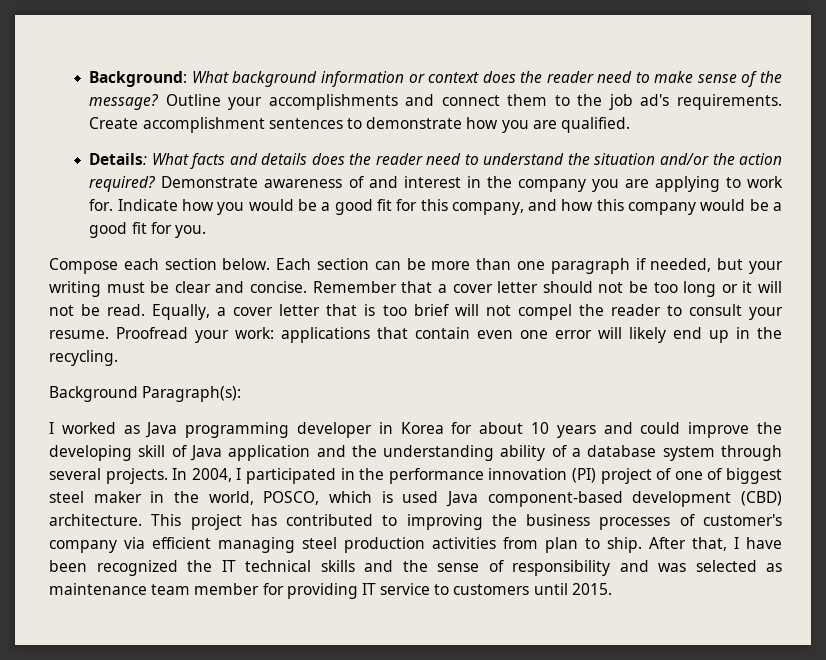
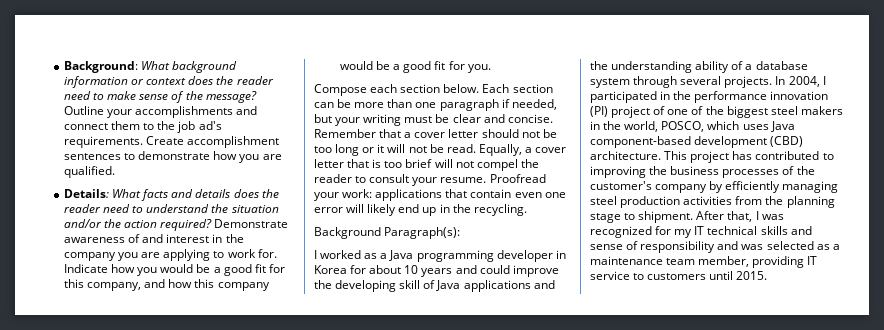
- I worked as Java programming developer in Korea for about 10 years and could improve the developing skill of Java application and the understanding ability of a database system through several projects.
+ I worked as a Java programming developer in Korea for about 10 years and could improve the developing skill of Java applications and the understanding ability of a database system through several projects.
- In 2004, I participated in the performance innovation (PI) project of one of biggest steel maker in the world, POSCO, which is used Java component-based development (CBD) architecture.
+ In 2004, I participated in the performance innovation (PI) project of one of the biggest steel makers in the world, POSCO, which uses Java component-based development (CBD) architecture.
- This project has contributed to improving the business processes of customer's company via efficient managing steel production activities from plan to ship. After that, I have been recognized the IT technical skills and the sense of responsibility and was selected as maintenance team member for providing IT service to customers until 2015.
+ This project has contributed to improving the business processes of the customer's company by efficiently managing steel production activities from the planning stage to shipment. After that, I was recognized for my IT technical skills and sense of responsibility and was selected as a maintenance team member, providing IT service to customers until 2015.

